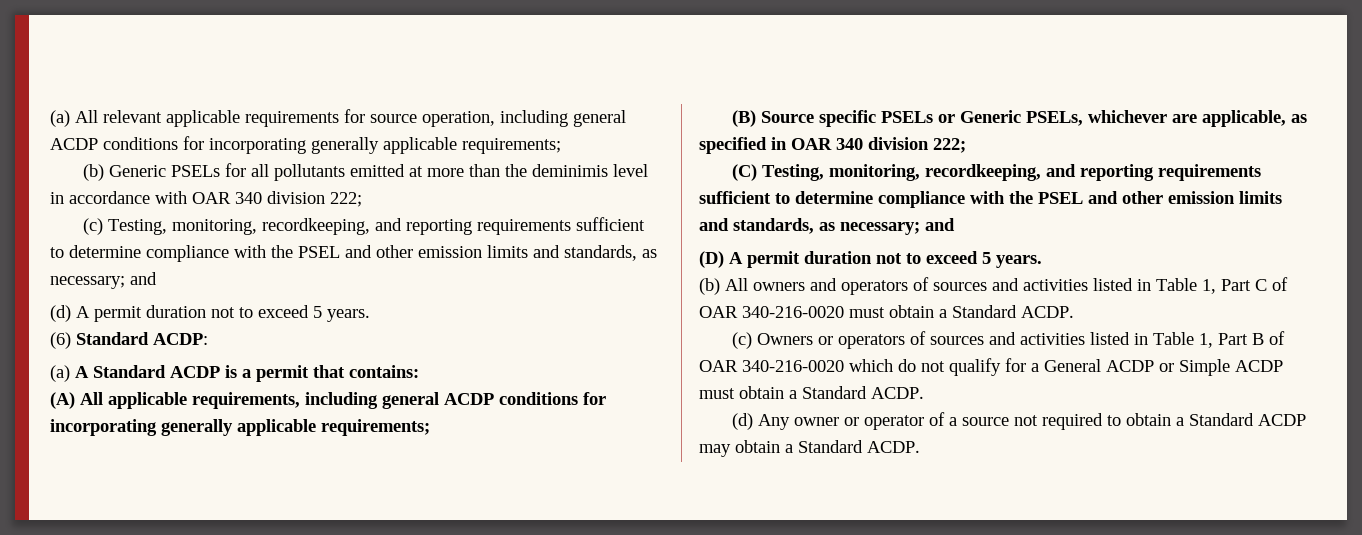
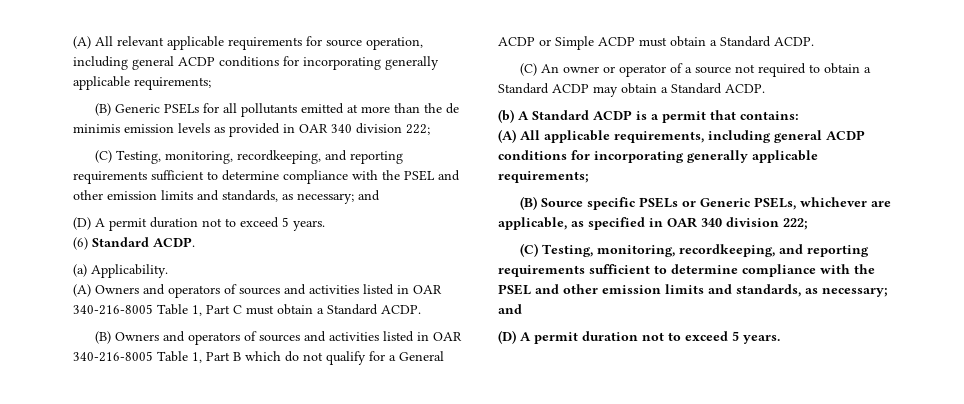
- (a) All relevant applicable requirements for source operation, including general ACDP conditions for incorporating generally applicable requirements;
+ (A) All relevant applicable requirements for source operation, including general ACDP conditions for incorporating generally applicable requirements;
- (b) Generic PSELs for all pollutants emitted at more than the deminimis level in accordance with OAR 340 division 222;
- (c) Testing, monitoring, recordkeeping, and reporting requirements sufficient to determine compliance with the PSEL and other emission limits and standards, as necessary; and
- (d) A permit duration not to exceed 5 years.
+ (B) Generic PSELs for all pollutants emitted at more than the de minimis emission levels as provided in OAR 340 division 222;
+ (C) Testing, monitoring, recordkeeping, and reporting requirements sufficient to determine compliance with the PSEL and other emission limits and standards, as necessary; and
+ (D) A permit duration not to exceed 5 years.
- (6) Standard ACDP:
- (a) A Standard ACDP is a permit that contains:
+ (6) Standard ACDP.
+ (a) Applicability.
+ (A) Owners and operators of sources and activities listed in OAR 340-216-8005 Table 1, Part C must obtain a Standard ACDP.
+ (B) Owners and operators of sources and activities listed in OAR 340-216-8005 Table 1, Part B which do not qualify for a General ACDP or Simple ACDP must obtain a Standard ACDP.
+ (C) An owner or operator of a source not required to obtain a Standard ACDP may obtain a Standard ACDP.
+ (b) A Standard ACDP is a permit that contains:
- (b) All owners and operators of sources and activities listed in Table 1, Part C of OAR 340-216-0020 must obtain a Standard ACDP.
- (c) Owners or operators of sources and activities listed in Table 1, Part B of OAR 340-216-0020 which do not qualify for a General ACDP or Simple ACDP must obtain a Standard ACDP.
- (d) Any owner or operator of a source not required to obtain a Standard ACDP may obtain a Standard ACDP.

